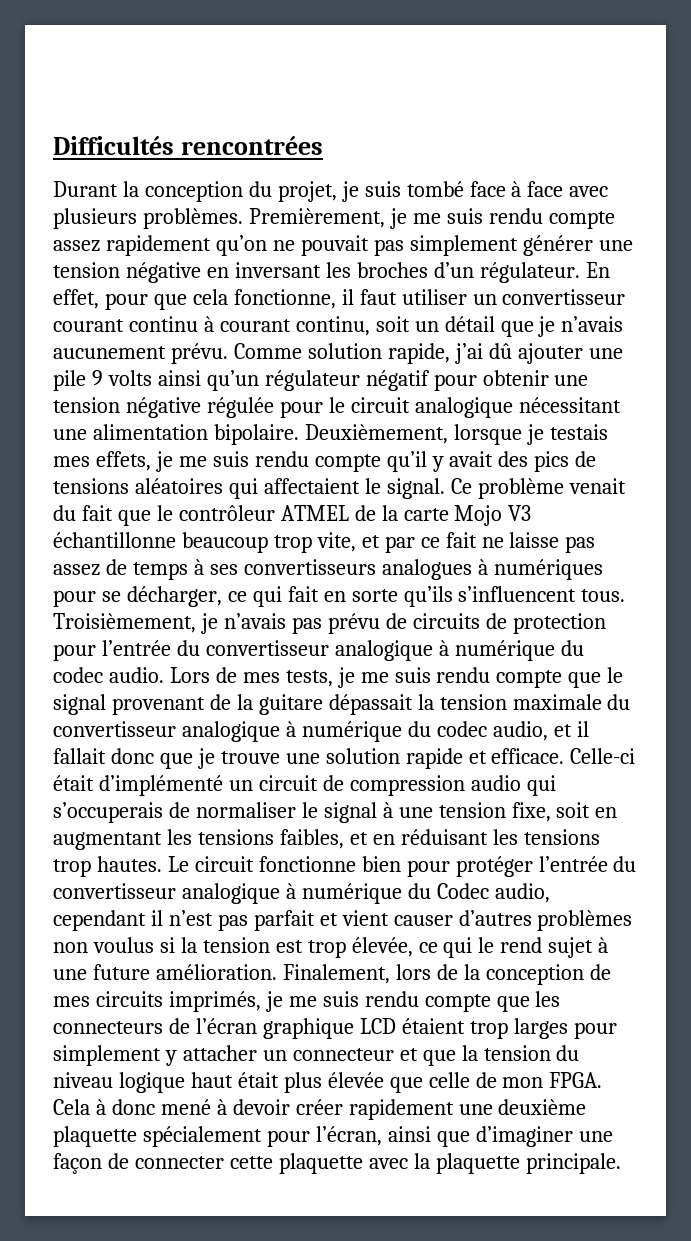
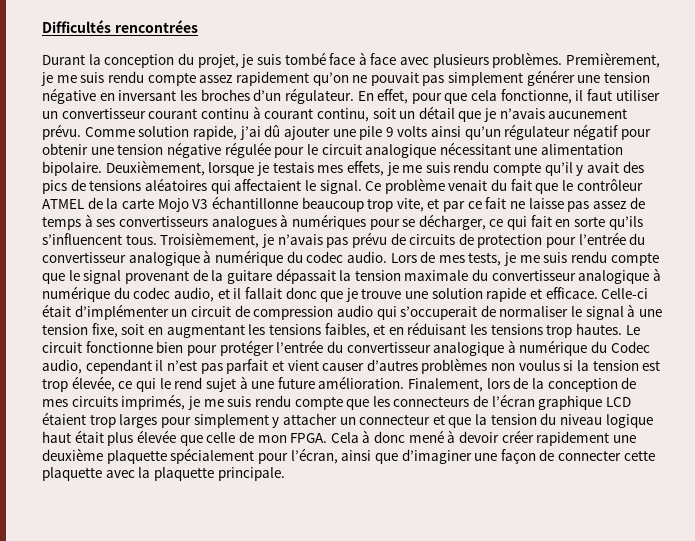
- Celle-ci était d’implémenté un circuit de compression audio qui s’occuperais de normaliser le signal à une tension fixe, soit en augmentant les tensions faibles, et en réduisant les tensions trop hautes.
+ Celle-ci était d’implémenter un circuit de compression audio qui s’occuperait de normaliser le signal à une tension fixe, soit en augmentant les tensions faibles, et en réduisant les tensions trop hautes.

